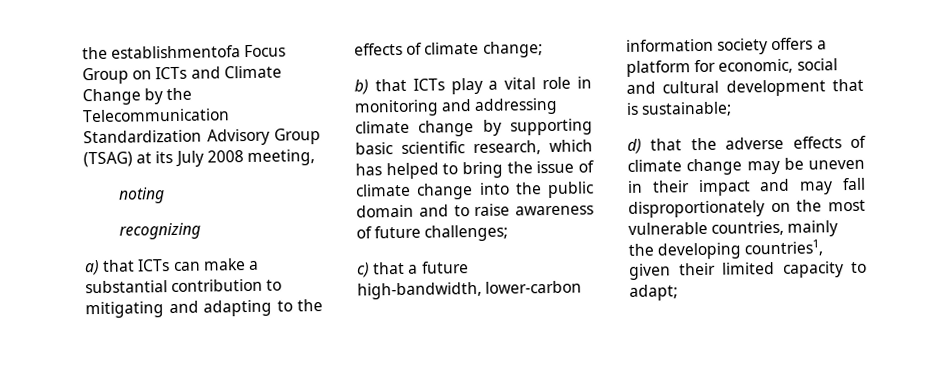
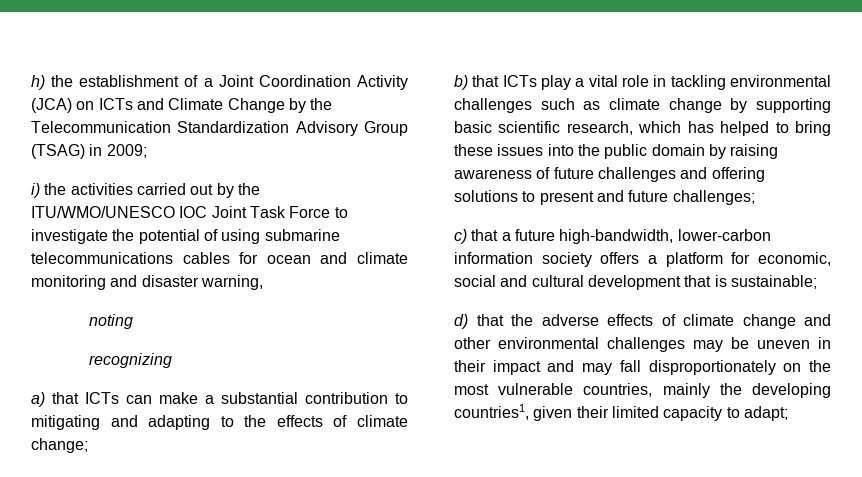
- the establishmentofa Focus Group on ICTs and Climate Change by the Telecommunication Standardization Advisory Group (TSAG) at its July 2008 meeting,
+ h) the establishment of a Joint Coordination Activity (JCA) on ICTs and Climate Change by the Telecommunication Standardization Advisory Group (TSAG) in 2009;
+ i) the activities carried out by the ITU/WMO/UNESCO IOC Joint Task Force to investigate the potential of using submarine telecommunications cables for ocean and climate monitoring and disaster warning,
- b) that ICTs play a vital role in monitoring and addressing climate change by supporting basic scientific research, which has helped to bring the issue of climate change into the public domain and to raise awareness of future challenges;
+ b) that ICTs play a vital role in tackling environmental challenges such as climate change by supporting basic scientific research, which has helped to bring these issues into the public domain by raising awareness of future challenges and offering solutions to present and future challenges;
- d) that the adverse effects of climate change may be uneven in their impact and may fall disproportionately on the most vulnerable countries, mainly the developing countries1, given their limited capacity to adapt;
+ d) that the adverse effects of climate change and other environmental challenges may be uneven in their impact and may fall disproportionately on the most vulnerable countries, mainly the developing countries1, given their limited capacity to adapt;

